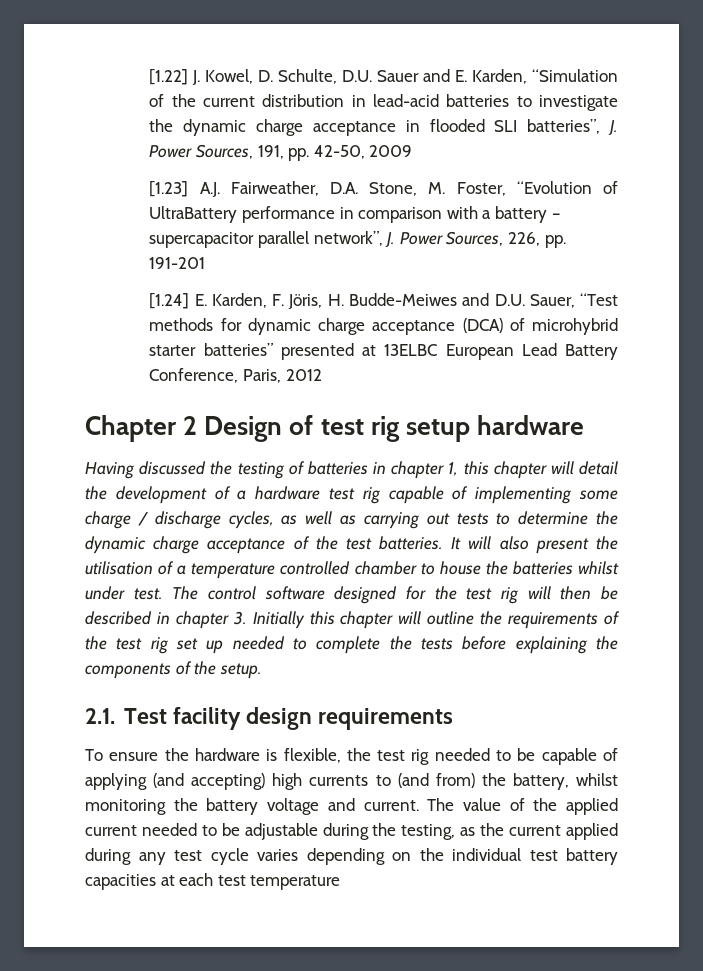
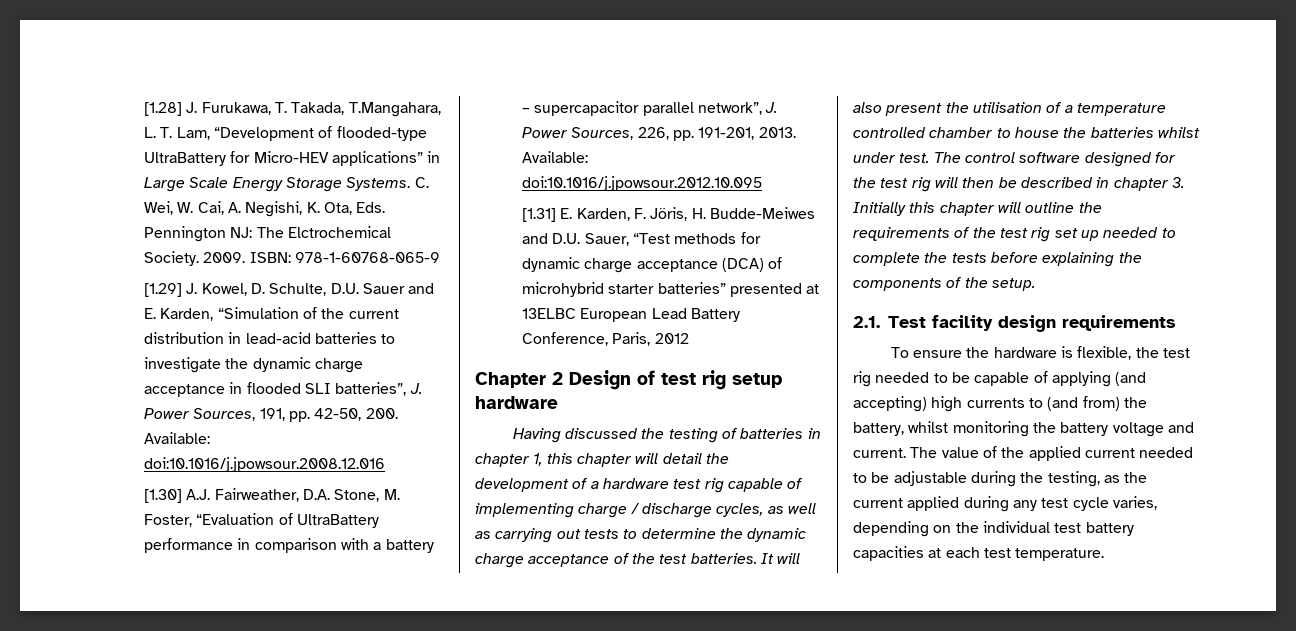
- [1.22] J. Kowel, D. Schulte, D.U. Sauer and E. Karden, “Simulation of the current distribution in lead-acid batteries to investigate the dynamic charge acceptance in flooded SLI batteries”, J. Power Sources, 191, pp. 42-50, 2009
- [1.23] A.J. Fairweather, D.A. Stone, M. Foster, “Evolution of UltraBattery performance in comparison with a battery – supercapacitor parallel network”, J. Power Sources, 226, pp. 191-201
- [1.24] E. Karden, F. Jöris, H. Budde-Meiwes and D.U. Sauer, “Test methods for dynamic charge acceptance (DCA) of microhybrid starter batteries” presented at 13ELBC European Lead Battery Conference, Paris, 2012
+ [1.28] J. Furukawa, T. Takada, T.Mangahara, L. T. Lam, “Development of flooded-type UltraBattery for Micro-HEV applications” in Large Scale Energy Storage Systems. C. Wei, W. Cai, A. Negishi, K. Ota, Eds. Pennington NJ: The Elctrochemical Society. 2009. ISBN: 978-1-60768-065-9
+ [1.29] J. Kowel, D. Schulte, D.U. Sauer and E. Karden, “Simulation of the current distribution in lead-acid batteries to investigate the dynamic charge acceptance in flooded SLI batteries”, J. Power Sources, 191, pp. 42-50, 200. Available: doi:10.1016/j.jpowsour.2008.12.016
+ [1.30] A.J. Fairweather, D.A. Stone, M. Foster, “Evaluation of UltraBattery performance in comparison with a battery – supercapacitor parallel network”, J. Power Sources, 226, pp. 191-201, 2013. Available: doi:10.1016/j.jpowsour.2012.10.095
+ [1.31] E. Karden, F. Jöris, H. Budde-Meiwes and D.U. Sauer, “Test methods for dynamic charge acceptance (DCA) of microhybrid starter batteries” presented at 13ELBC European Lead Battery Conference, Paris, 2012
- Having discussed the testing of batteries in chapter 1, this chapter will detail the development of a hardware test rig capable of implementing some charge / discharge cycles, as well as carrying out tests to determine the dynamic charge acceptance of the test batteries.
+ Having discussed the testing of batteries in chapter 1, this chapter will detail the development of a hardware test rig capable of implementing charge / discharge cycles, as well as carrying out tests to determine the dynamic charge acceptance of the test batteries.
- The value of the applied current needed to be adjustable during the testing, as the current applied during any test cycle varies depending on the individual test battery capacities at each test temperature
+ The value of the applied current needed to be adjustable during the testing, as the current applied during any test cycle varies, depending on the individual test battery capacities at each test temperature.

